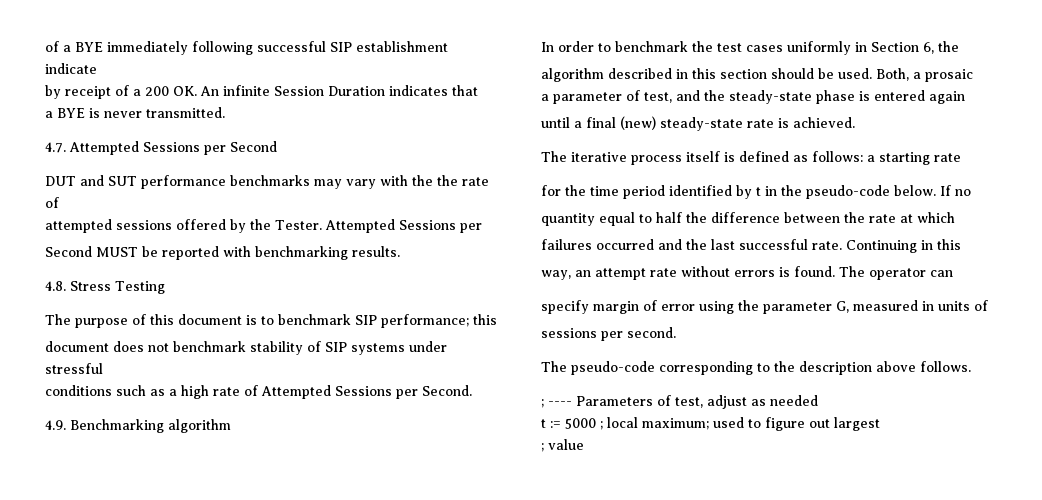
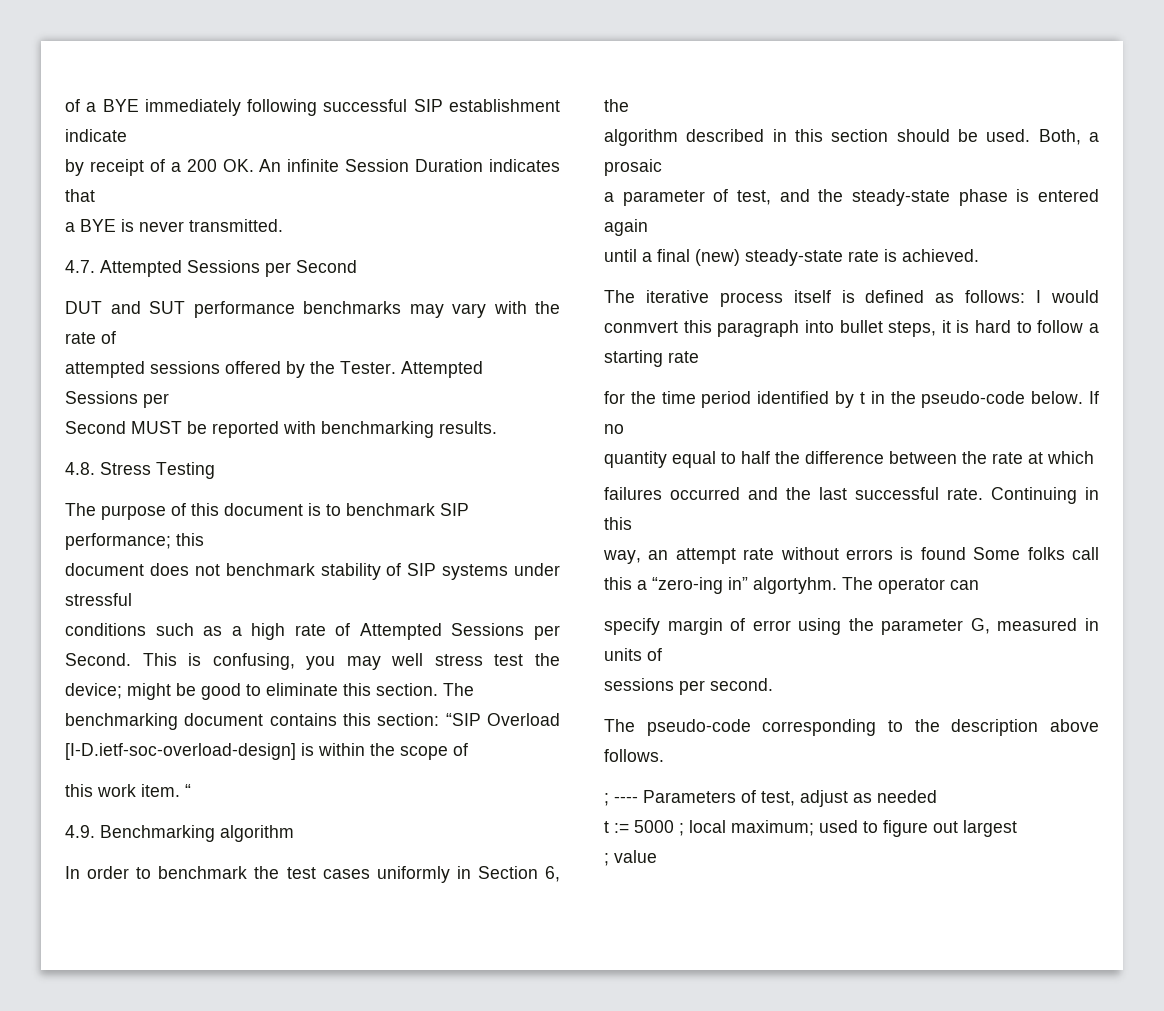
- DUT and SUT performance benchmarks may vary with the the rate of
+ DUT and SUT performance benchmarks may vary with the rate of
+ This is confusing, you may well stress test the device; might be good to eliminate this section. The benchmarking document contains this section: “SIP Overload [I-D.ietf-soc-overload-design] is within the scope of
+ this work item. “
- The iterative process itself is defined as follows: a starting rate
+ The iterative process itself is defined as follows: I would conmvert this paragraph into bullet steps, it is hard to follow a starting rate
- way, an attempt rate without errors is found.
+ way, an attempt rate without errors is found Some folks call this a “zero-ing in” algortyhm.

